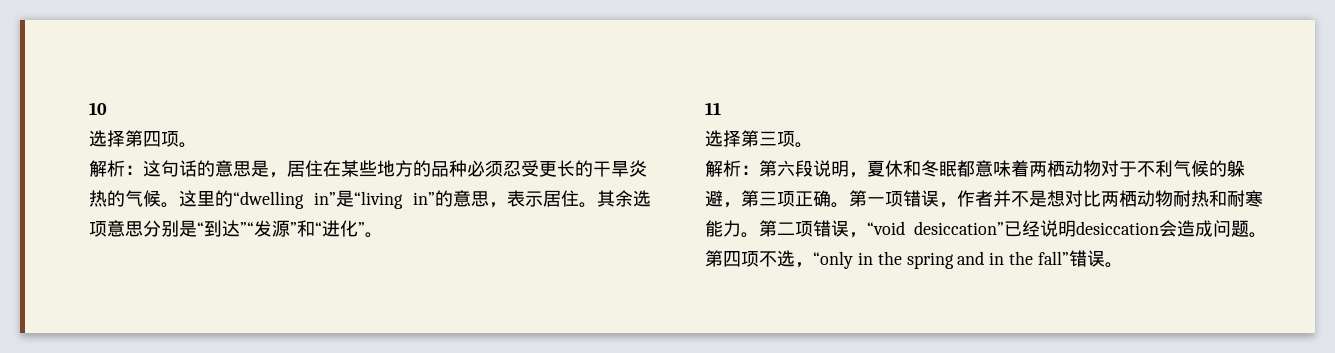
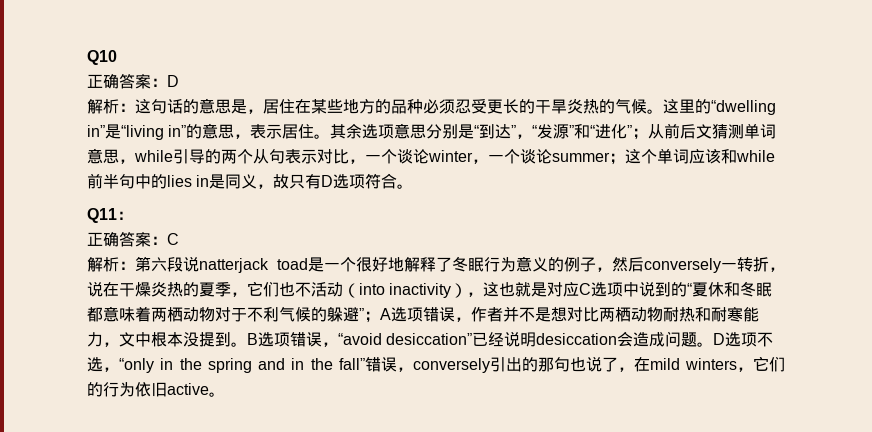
- 10
- 选择第四项。
+ Q10
+ 正确答案：D
- 其余选项意思分别是“到达”“发源”和“进化”。
- 11
- 选择第三项。
- 解析：第六段说明，夏休和冬眠都意味着两栖动物对于不利气候的躲避，第三项正确。第一项错误，作者并不是想对比两栖动物耐热和耐寒能力。第二项错误，“void desiccation”已经说明desiccation会造成问题。
+ 其余选项意思分别是“到达”，“发源”和“进化”；从前后文猜测单词意思，while引导的两个从句表示对比，一个谈论winter，一个谈论summer；这个单词应该和while前半句中的lies in是同义，故只有D选项符合。
+ Q11：
+ 正确答案：C
+ 解析：第六段说natterjack toad是一个很好地解释了冬眠行为意义的例子，然后conversely一转折，说在干燥炎热的夏季，它们也不活动（into inactivity），这也就是对应C选项中说到的“夏休和冬眠都意味着两栖动物对于不利气候的躲避”；A选项错误，作者并不是想对比两栖动物耐热和耐寒能力，文中根本没提到。B选项错误，“avoid desiccation”已经说明desiccation会造成问题。
- 第四项不选，“only in the spring and in the fall”错误。
+ D选项不选，“only in the spring and in the fall”错误，conversely引出的那句也说了，在mild winters，它们的行为依旧active。

